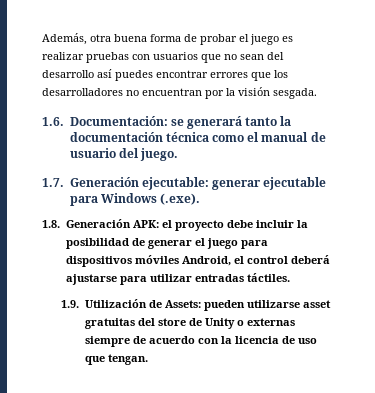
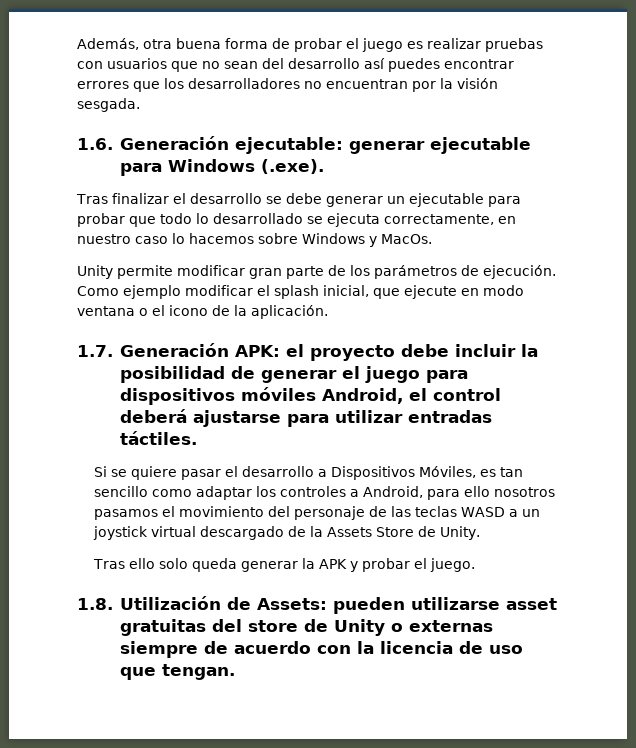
- 1.6. Documentación: se generará tanto la documentación técnica como el manual de usuario del juego.
- 1.7. Generación ejecutable: generar ejecutable para Windows (.exe).
+ 1.6. Generación ejecutable: generar ejecutable para Windows (.exe).
- 1.8. Generación APK: el proyecto debe incluir la posibilidad de generar el juego para dispositivos móviles Android, el control deberá ajustarse para utilizar entradas táctiles.
+ Tras finalizar el desarrollo se debe generar un ejecutable para probar que todo lo desarrollado se ejecuta correctamente, en nuestro caso lo hacemos sobre Windows y MacOs.
+ Unity permite modificar gran parte de los parámetros de ejecución. Como ejemplo modificar el splash inicial, que ejecute en modo ventana o el icono de la aplicación.
+ 1.7. Generación APK: el proyecto debe incluir la posibilidad de generar el juego para dispositivos móviles Android, el control deberá ajustarse para utilizar entradas táctiles.
- 1.9. Utilización de Assets: pueden utilizarse asset gratuitas del store de Unity o externas siempre de acuerdo con la licencia de uso que tengan.
+ Si se quiere pasar el desarrollo a Dispositivos Móviles, es tan sencillo como adaptar los controles a Android, para ello nosotros pasamos el movimiento del personaje de las teclas WASD a un joystick virtual descargado de la Assets Store de Unity.
+ Tras ello solo queda generar la APK y probar el juego.
+ 1.8. Utilización de Assets: pueden utilizarse asset gratuitas del store de Unity o externas siempre de acuerdo con la licencia de uso que tengan.

